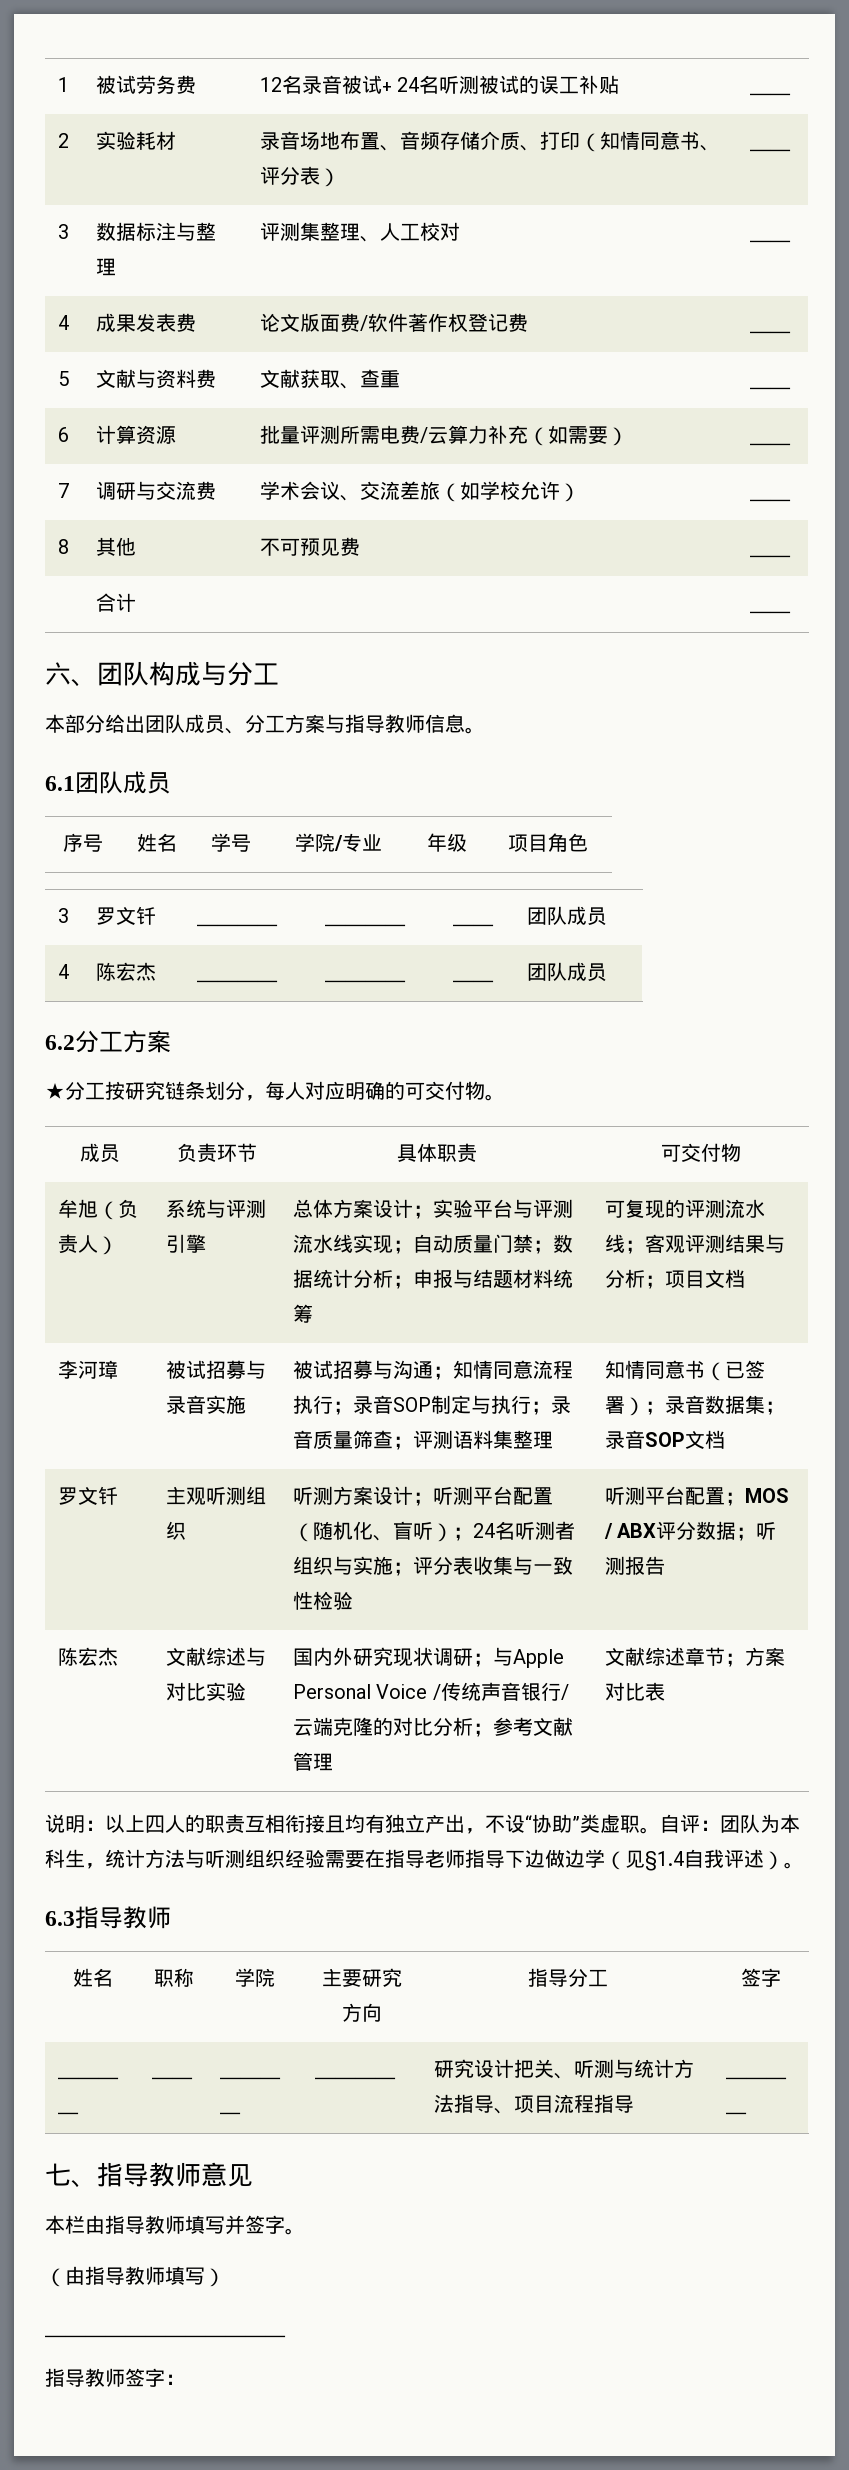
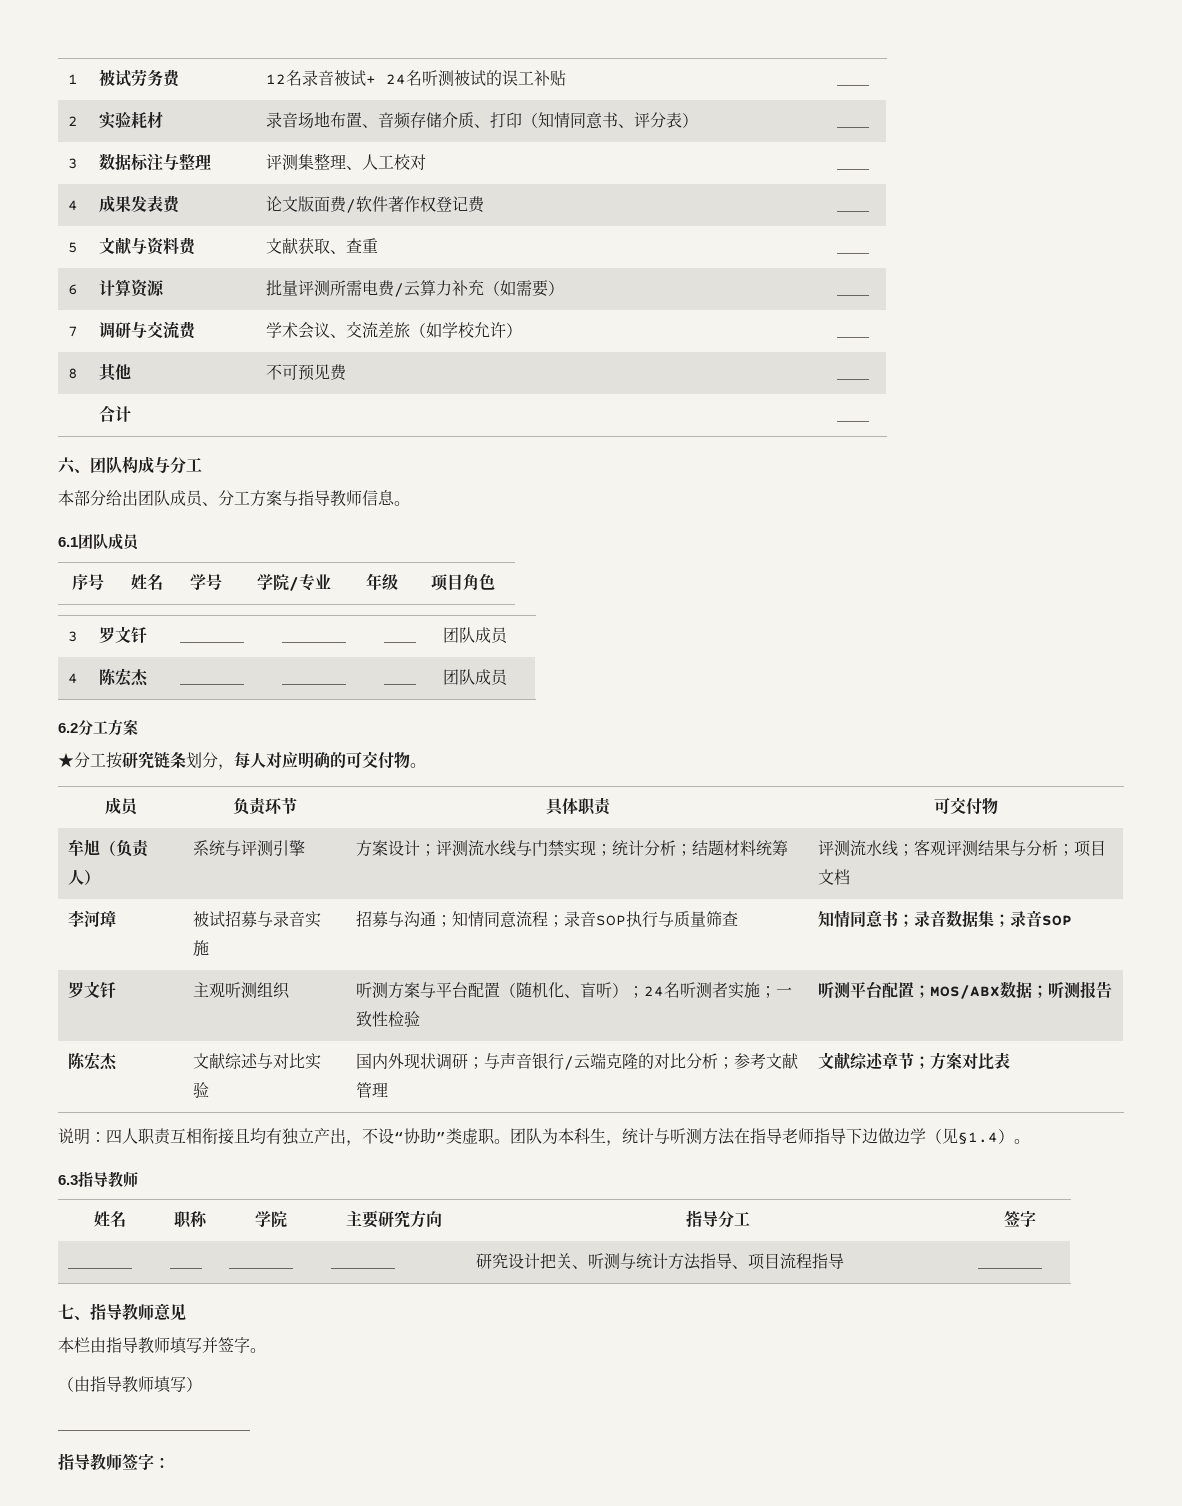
- 总体方案设计；实验平台与评测流水线实现；自动质量门禁；数据统计分析；申报与结题材料统筹
+ 方案设计；评测流水线与门禁实现；统计分析；结题材料统筹
- 可复现的评测流水线；客观评测结果与分析；项目文档
+ 评测流水线；客观评测结果与分析；项目文档
- 李河璋 | 被试招募与录音实施 | 被试招募与沟通；知情同意流程执行；录音SOP制定与执行；录音质量筛查；评测语料集整理 | 知情同意书（已签署）；录音数据集；录音SOP文档
+ 李河璋 | 被试招募与录音实施 | 招募与沟通；知情同意流程；录音SOP执行与质量筛查 | 知情同意书；录音数据集；录音SOP
- 罗文钎 | 主观听测组织 | 听测方案设计；听测平台配置（随机化、盲听）；24名听测者组织与实施；评分表收集与一致性检验 | 听测平台配置；MOS / ABX评分数据；听测报告
+ 罗文钎 | 主观听测组织 | 听测方案与平台配置（随机化、盲听）；24名听测者实施；一致性检验 | 听测平台配置；MOS/ABX数据；听测报告
- 陈宏杰 | 文献综述与对比实验 | 国内外研究现状调研；与Apple Personal Voice /传统声音银行/云端克隆的对比分析；参考文献管理 | 文献综述章节；方案对比表
+ 陈宏杰 | 文献综述与对比实验 | 国内外现状调研；与声音银行/云端克隆的对比分析；参考文献管理 | 文献综述章节；方案对比表
- 说明：以上四人的职责互相衔接且均有独立产出，不设“协助”类虚职。
+ 说明：四人职责互相衔接且均有独立产出，不设“协助”类虚职。
- 自评：团队为本科生，统计方法与听测组织经验需要在指导老师指导下边做边学（见§1.4自我评述）。
+ 团队为本科生，统计与听测方法在指导老师指导下边做边学（见§1.4）。

